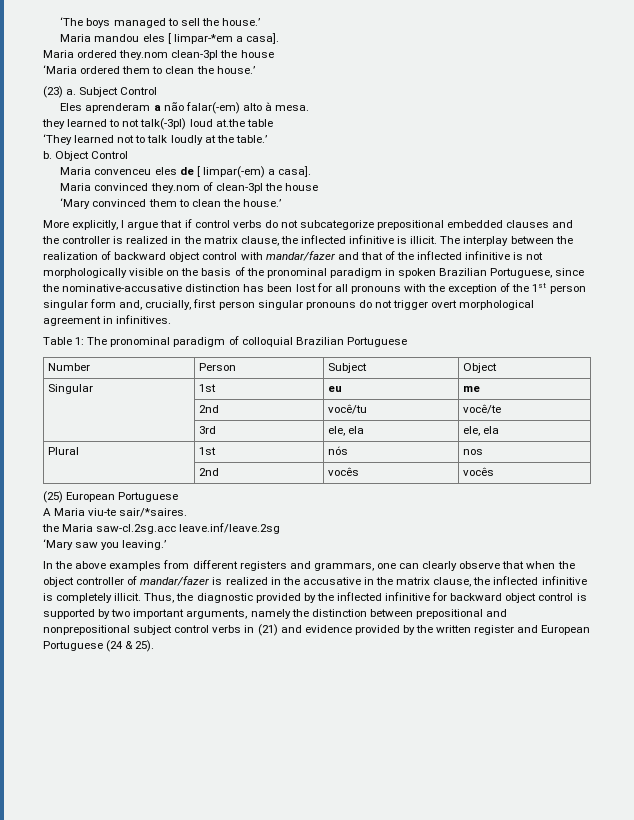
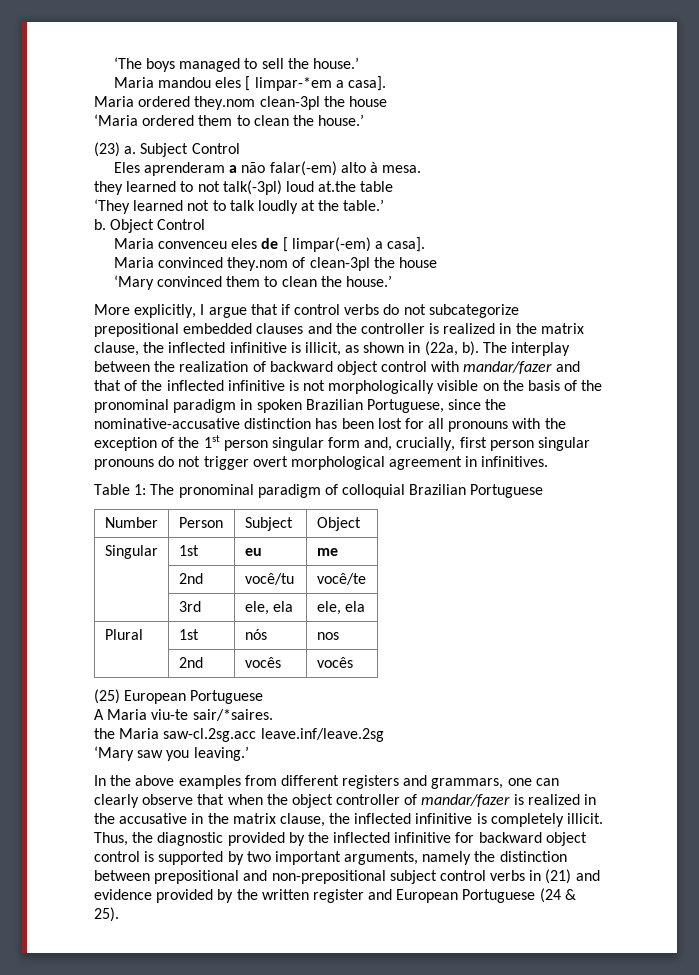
- More explicitly, I argue that if control verbs do not subcategorize prepositional embedded clauses and the controller is realized in the matrix clause, the inflected infinitive is illicit.
+ More explicitly, I argue that if control verbs do not subcategorize prepositional embedded clauses and the controller is realized in the matrix clause, the inflected infinitive is illicit, as shown in (22a, b).
- Thus, the diagnostic provided by the inflected infinitive for backward object control is supported by two important arguments, namely the distinction between prepositional and nonprepositional subject control verbs in (21) and evidence provided by the written register and European Portuguese (24 & 25).
+ Thus, the diagnostic provided by the inflected infinitive for backward object control is supported by two important arguments, namely the distinction between prepositional and non-prepositional subject control verbs in (21) and evidence provided by the written register and European Portuguese (24 & 25).

